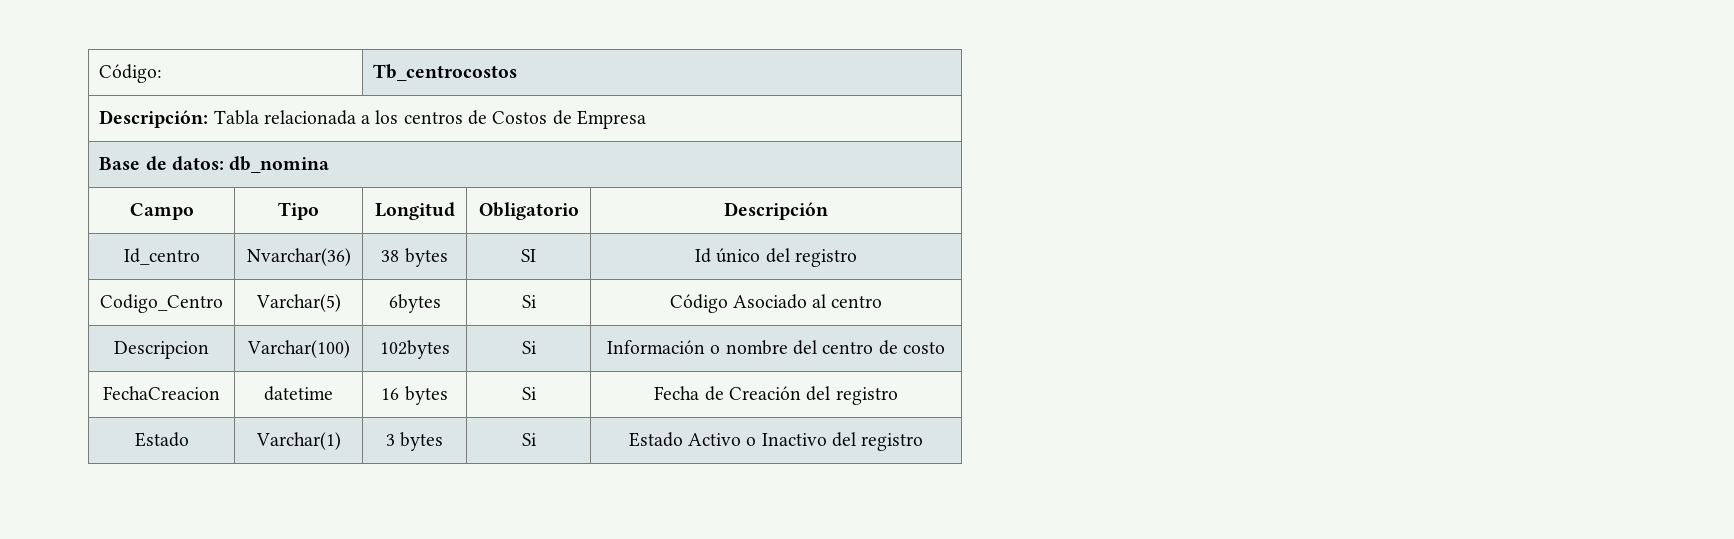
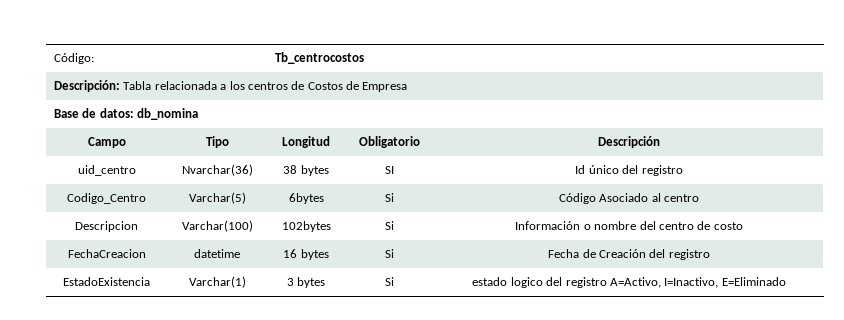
- Id_centro | Nvarchar(36) | 38 bytes | SI | Id único del registro
+ uid_centro | Nvarchar(36) | 38 bytes | SI | Id único del registro
- Estado | Varchar(1) | 3 bytes | Si | Estado Activo o Inactivo del registro
+ EstadoExistencia | Varchar(1) | 3 bytes | Si | estado logico del registro A=Activo, I=Inactivo, E=Eliminado

